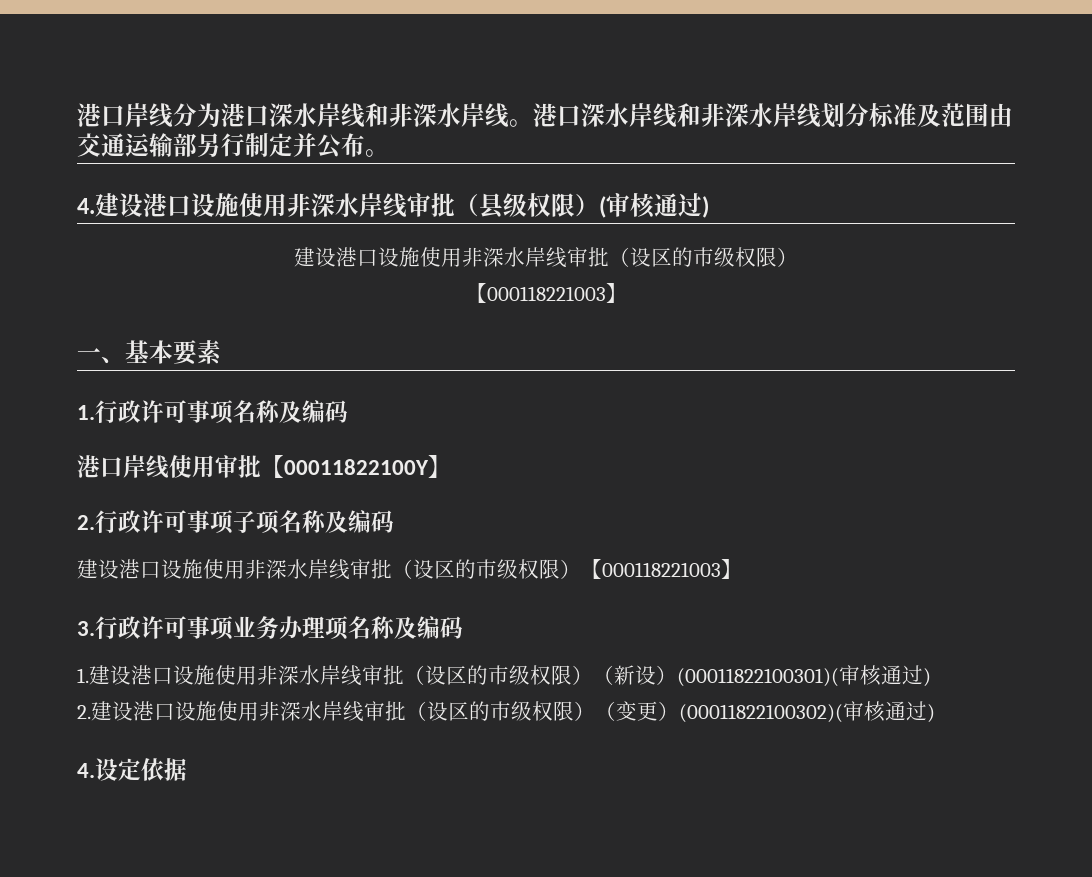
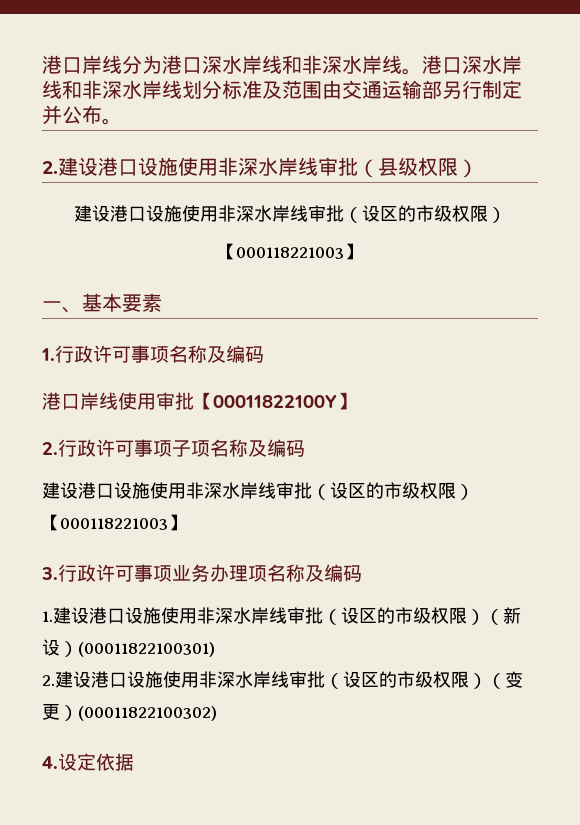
- 4.建设港口设施使用非深水岸线审批（县级权限）(审核通过)
+ 2.建设港口设施使用非深水岸线审批（县级权限）
- 1.建设港口设施使用非深水岸线审批（设区的市级权限）（新设）(00011822100301)(审核通过)
+ 1.建设港口设施使用非深水岸线审批（设区的市级权限）（新设）(00011822100301)
- 2.建设港口设施使用非深水岸线审批（设区的市级权限）（变更）(00011822100302)(审核通过)
+ 2.建设港口设施使用非深水岸线审批（设区的市级权限）（变更）(00011822100302)

